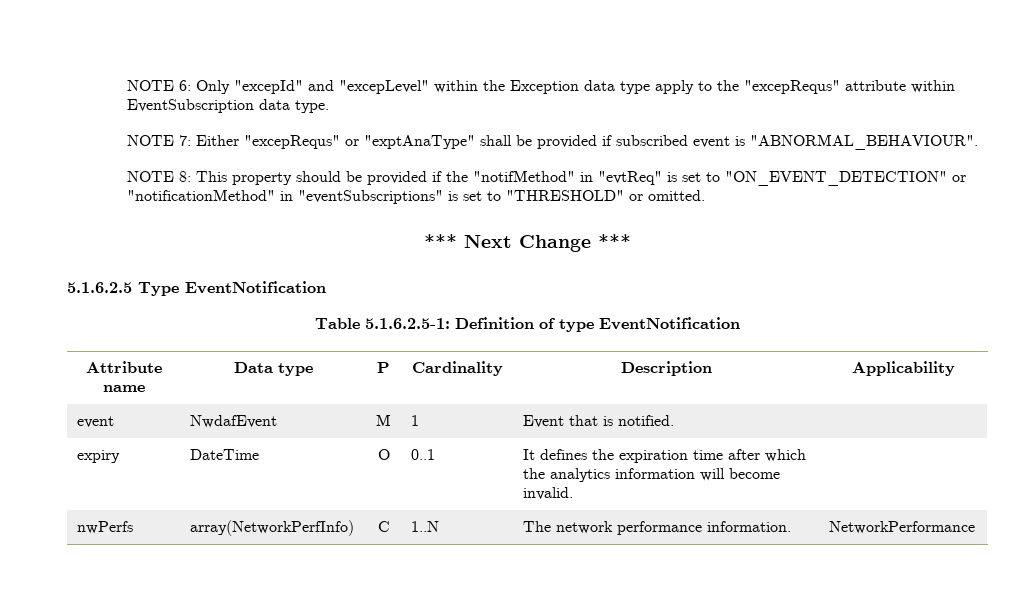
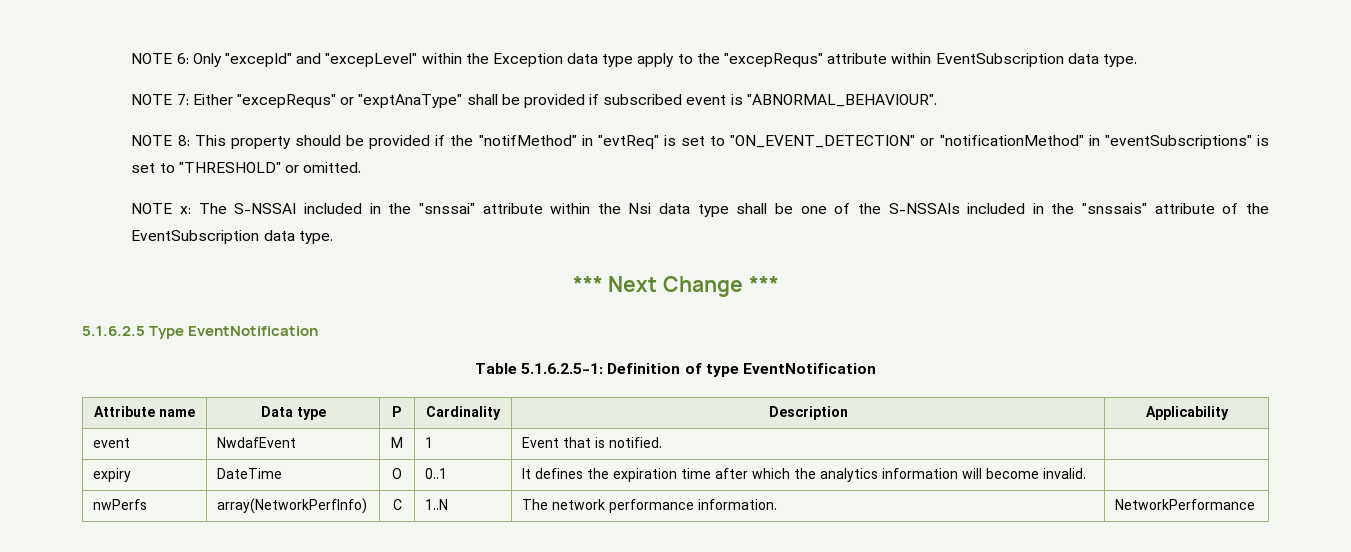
+ NOTE x: The S-NSSAI included in the "snssai" attribute within the Nsi data type shall be one of the S-NSSAIs included in the "snssais" attribute of the EventSubscription data type.

